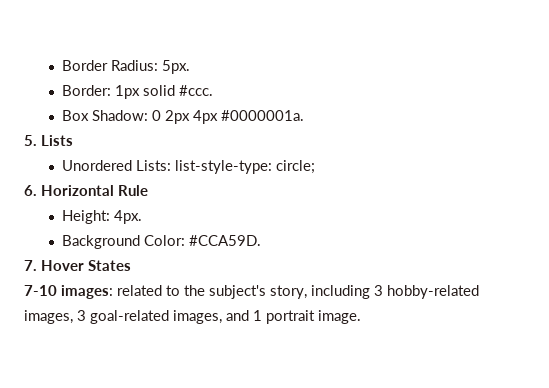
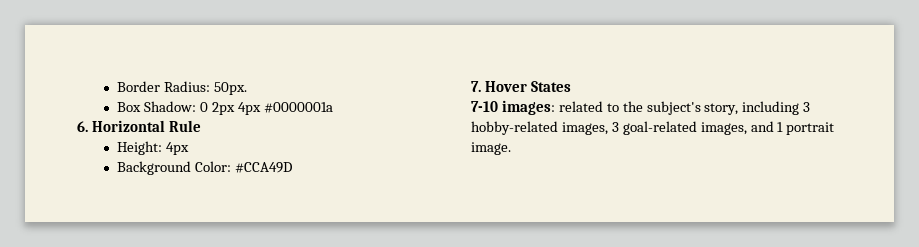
- Border Radius: 5px.
- Border: 1px solid #ccc.
+ Border Radius: 50px.
- Box Shadow: 0 2px 4px #0000001a.
- 5. Lists
- Unordered Lists: list-style-type: circle;
+ Box Shadow: 0 2px 4px #0000001a
- Height: 4px.
+ Height: 4px
- Background Color: #CCA59D.
+ Background Color: #CCA49D

